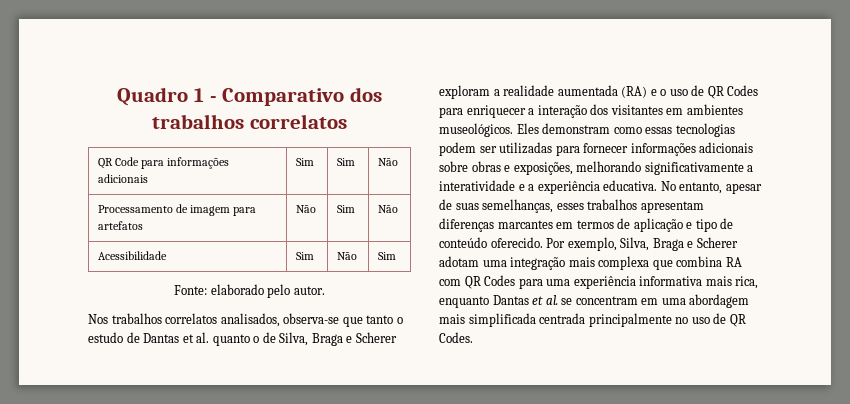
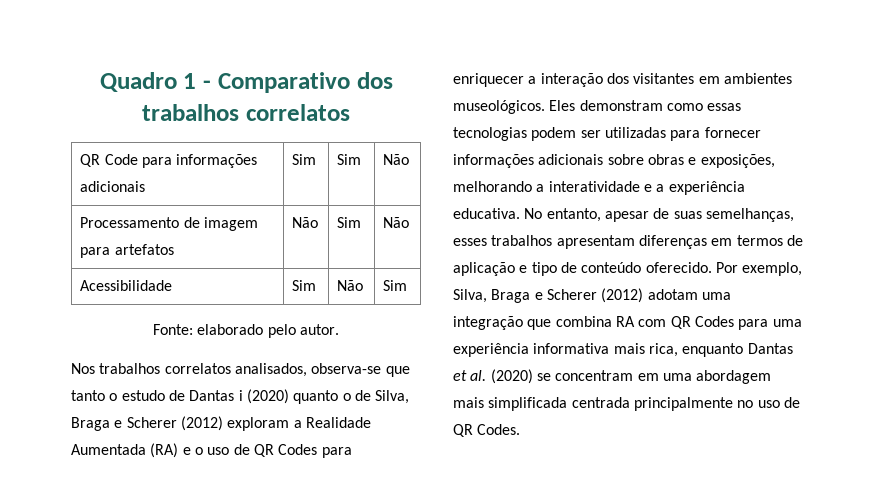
- Nos trabalhos correlatos analisados, observa-se que tanto o estudo de Dantas et al. quanto o de Silva, Braga e Scherer exploram a realidade aumentada (RA) e o uso de QR Codes para enriquecer a interação dos visitantes em ambientes museológicos.
+ Nos trabalhos correlatos analisados, observa-se que tanto o estudo de Dantas i (2020) quanto o de Silva, Braga e Scherer (2012) exploram a Realidade Aumentada (RA) e o uso de QR Codes para enriquecer a interação dos visitantes em ambientes museológicos.
- Eles demonstram como essas tecnologias podem ser utilizadas para fornecer informações adicionais sobre obras e exposições, melhorando significativamente a interatividade e a experiência educativa.
+ Eles demonstram como essas tecnologias podem ser utilizadas para fornecer informações adicionais sobre obras e exposições, melhorando a interatividade e a experiência educativa.
- No entanto, apesar de suas semelhanças, esses trabalhos apresentam diferenças marcantes em termos de aplicação e tipo de conteúdo oferecido.
+ No entanto, apesar de suas semelhanças, esses trabalhos apresentam diferenças em termos de aplicação e tipo de conteúdo oferecido.
- Por exemplo, Silva, Braga e Scherer adotam uma integração mais complexa que combina RA com QR Codes para uma experiência informativa mais rica, enquanto Dantas et al. se concentram em uma abordagem mais simplificada centrada principalmente no uso de QR Codes.
+ Por exemplo, Silva, Braga e Scherer (2012) adotam uma integração que combina RA com QR Codes para uma experiência informativa mais rica, enquanto Dantas et al. (2020) se concentram em uma abordagem mais simplificada centrada principalmente no uso de QR Codes.

